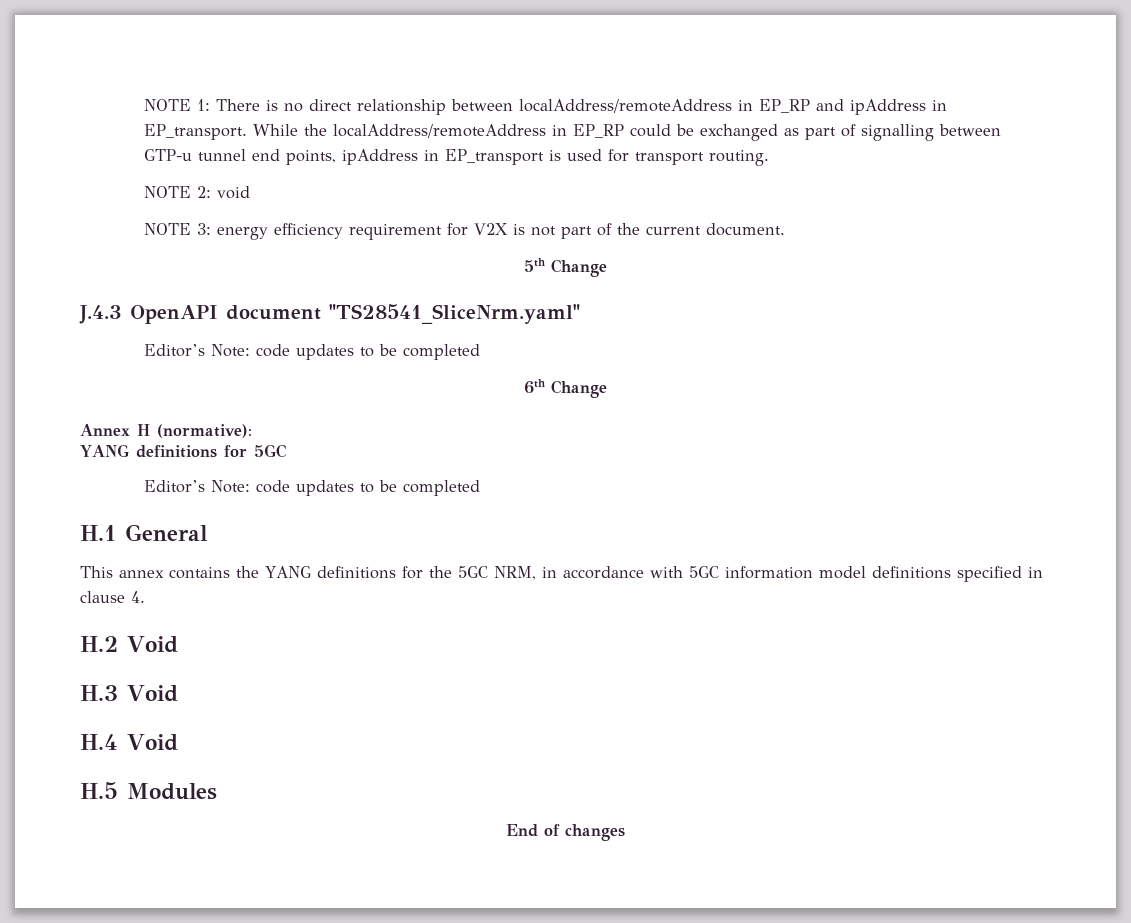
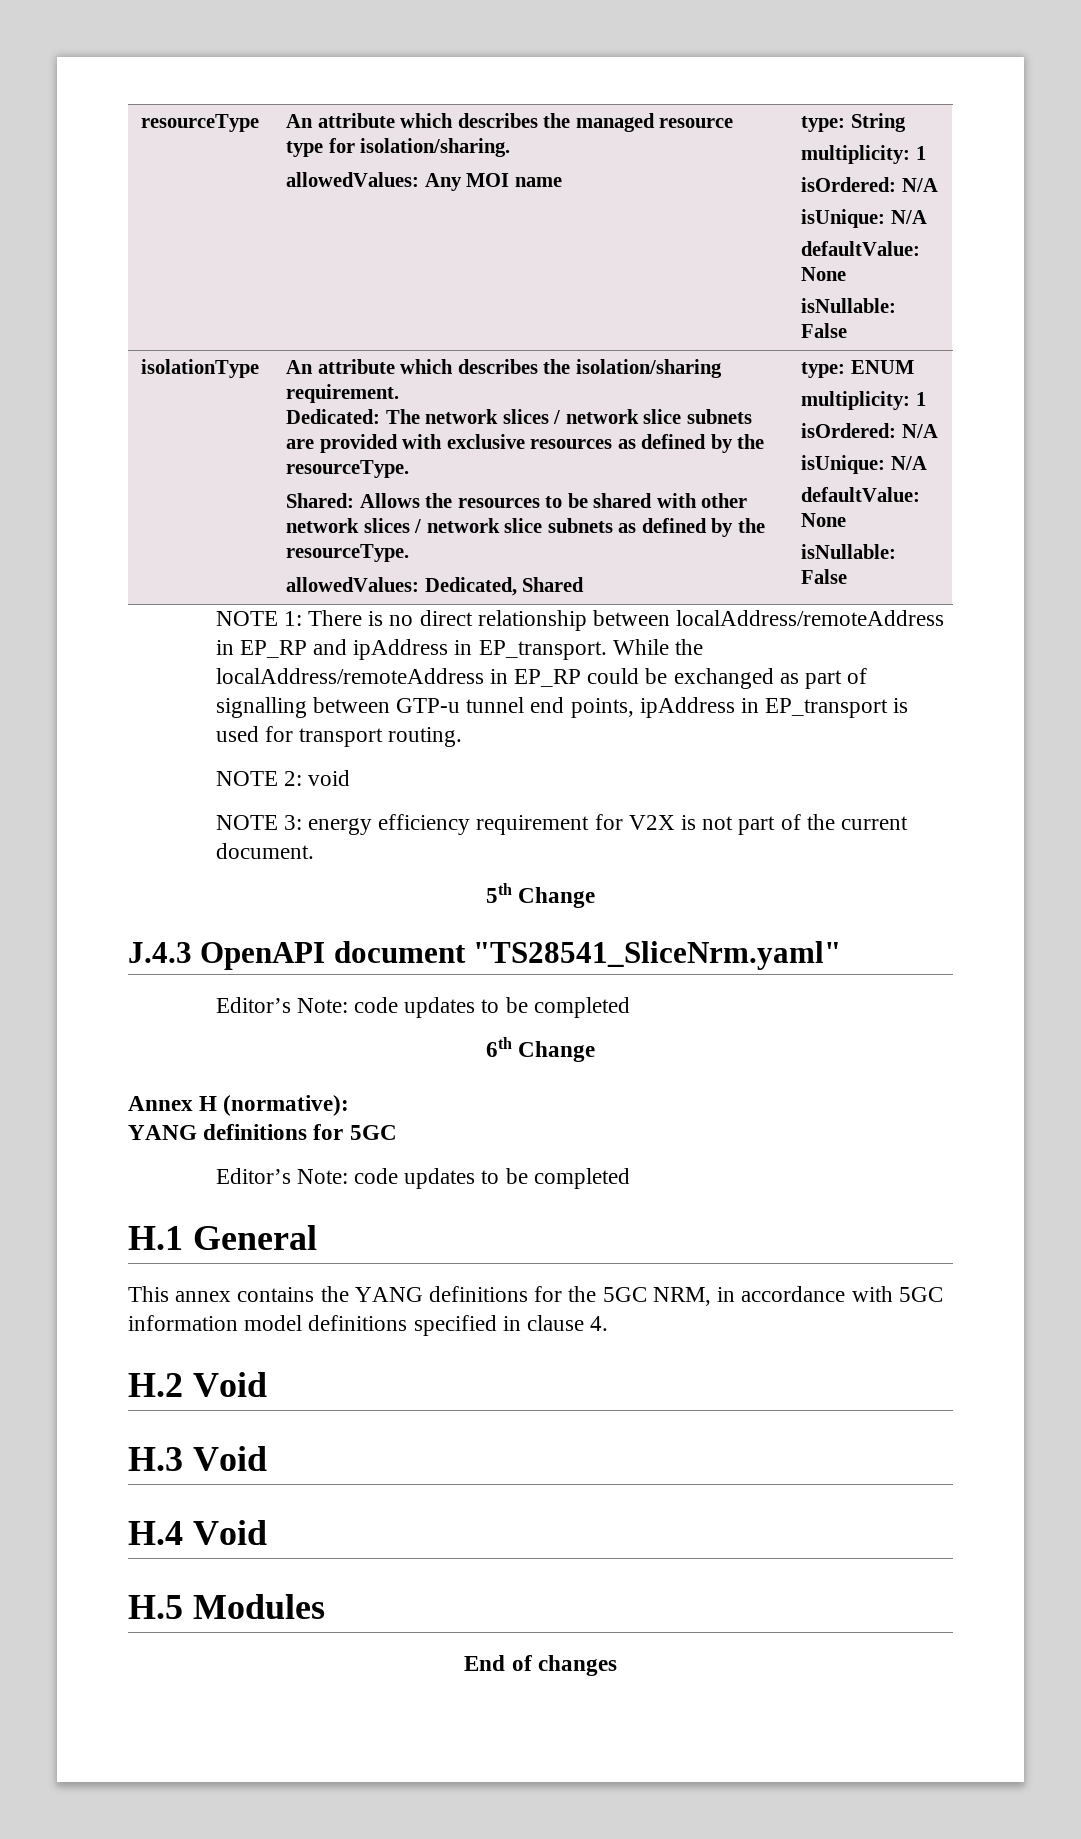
+ resourceType | An attribute which describes the managed resource type for isolation/sharing.
+ allowedValues: Any MOI name | type: String
+ multiplicity: 1
+ isOrdered: N/A
+ isUnique: N/A
+ defaultValue: None
+ isNullable: False
+ isolationType | An attribute which describes the isolation/sharing requirement.
+ Dedicated: The network slices / network slice subnets are provided with exclusive resources as defined by the resourceType.
+ Shared: Allows the resources to be shared with other network slices / network slice subnets as defined by the resourceType.
+ allowedValues: Dedicated, Shared | type: ENUM
+ multiplicity: 1
+ isOrdered: N/A
+ isUnique: N/A
+ defaultValue: None
+ isNullable: False

